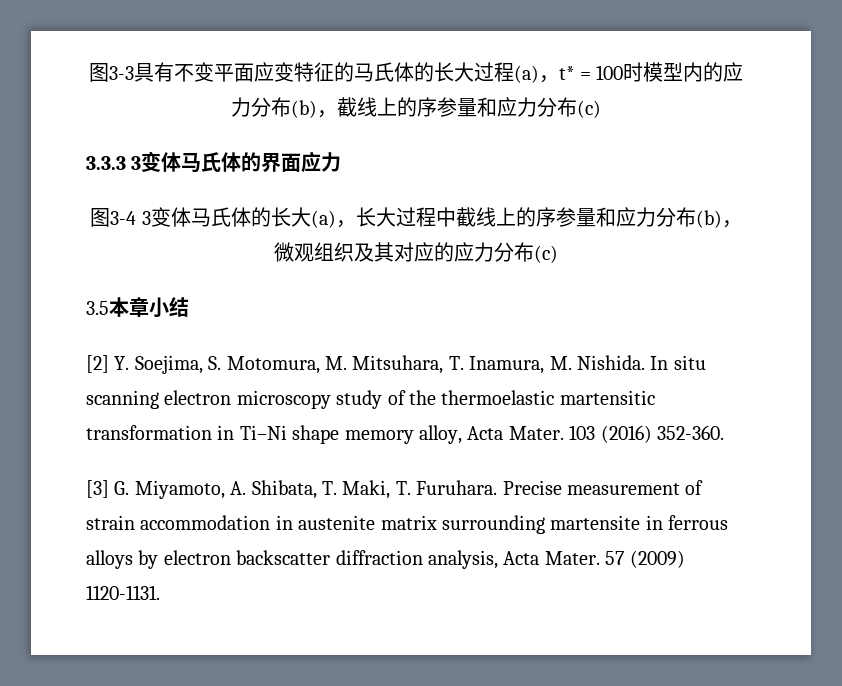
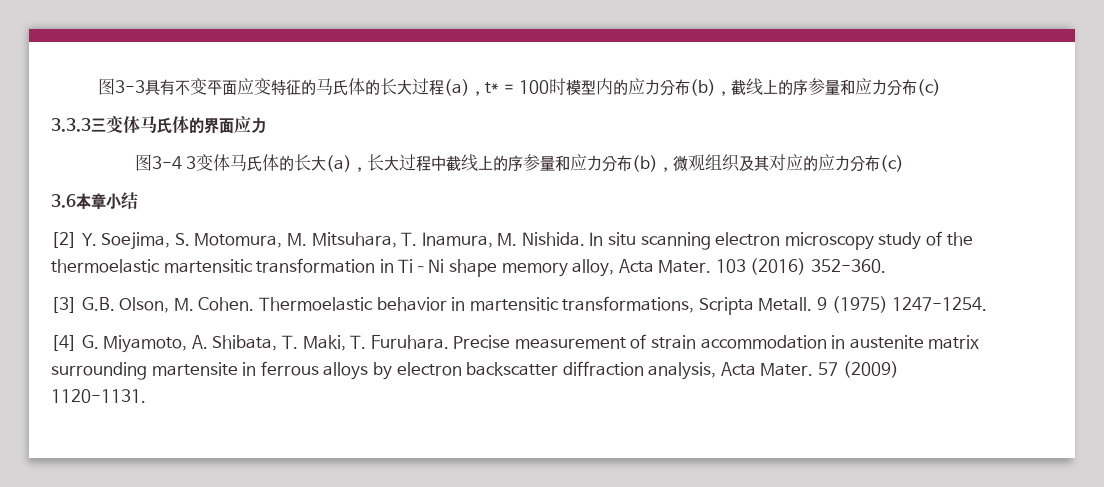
- 3.3.3 3变体马氏体的界面应力
+ 3.3.3三变体马氏体的界面应力
- 3.5本章小结
+ 3.6本章小结
- [3] G. Miyamoto, A. Shibata, T. Maki, T. Furuhara.
+ [3] G.B. Olson, M. Cohen. Thermoelastic behavior in martensitic transformations, Scripta Metall. 9 (1975) 1247-1254.
+ [4] G. Miyamoto, A. Shibata, T. Maki, T. Furuhara.

